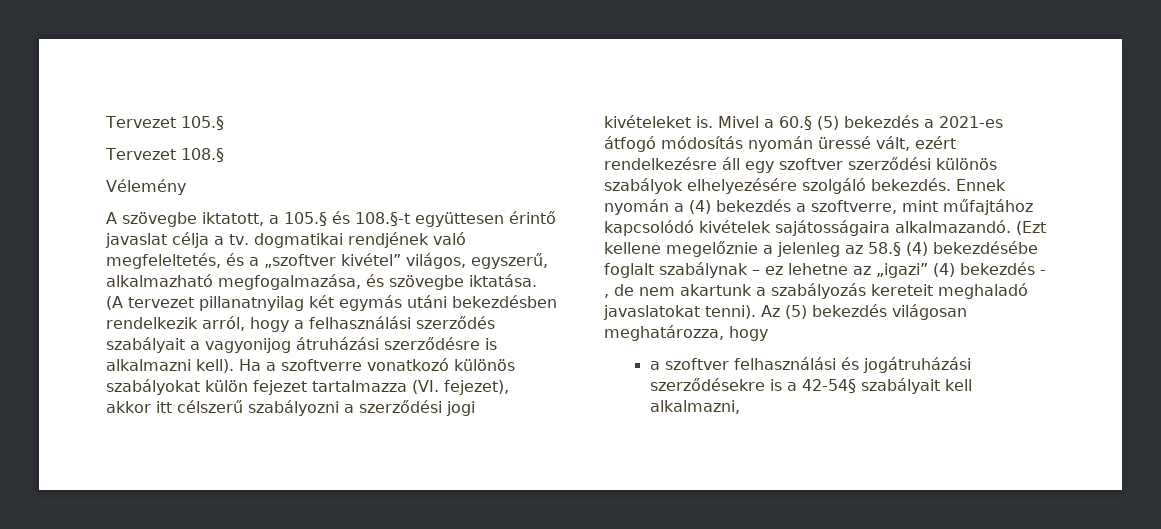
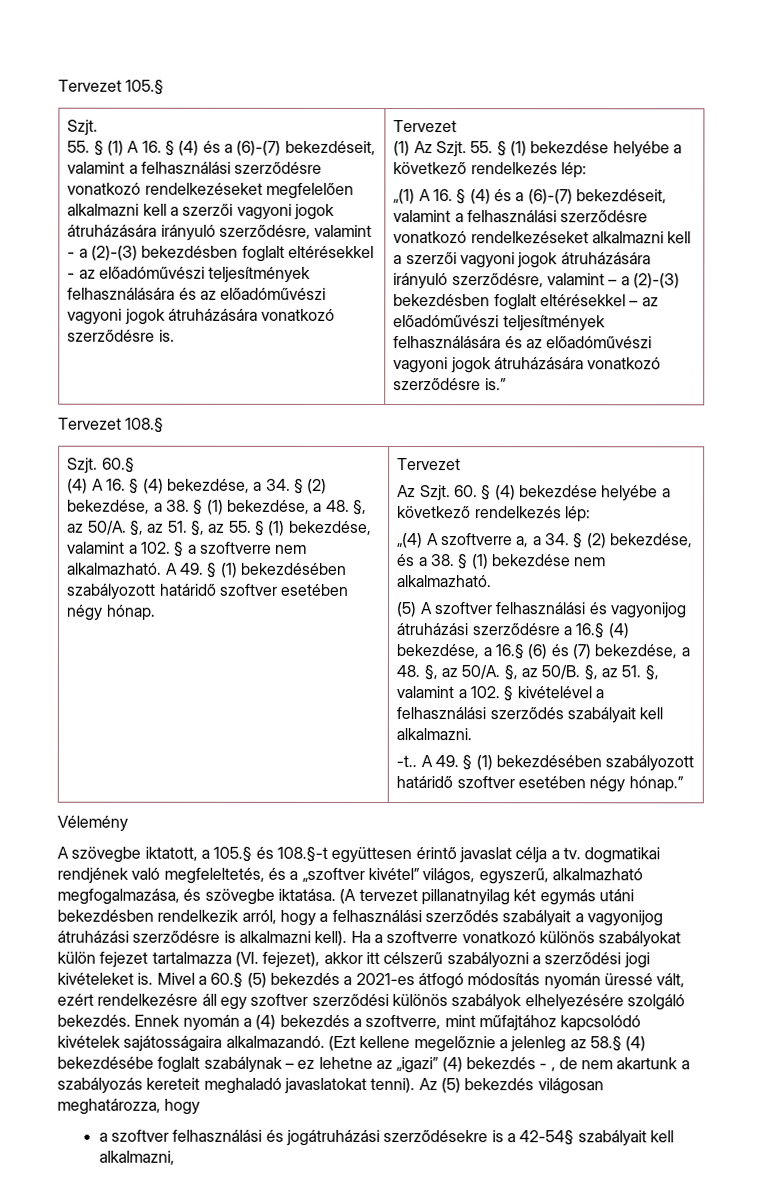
  Tervezet 105.§
+ Szjt.
+ 55. § (1) A 16. § (4) és a (6)-(7) bekezdéseit, valamint a felhasználási szerződésre vonatkozó rendelkezéseket megfelelően alkalmazni kell a szerzői vagyoni jogok átruházására irányuló szerződésre, valamint - a (2)-(3) bekezdésben foglalt eltérésekkel - az előadóművészi teljesítmények felhasználására és az előadóművészi vagyoni jogok átruházására vonatkozó szerződésre is. | Tervezet
+ (1) Az Szjt. 55. § (1) bekezdése helyébe a következő rendelkezés lép:
+ „(1) A 16. § (4) és a (6)-(7) bekezdéseit, valamint a felhasználási szerződésre vonatkozó rendelkezéseket alkalmazni kell a szerzői vagyoni jogok átruházására irányuló szerződésre, valamint – a (2)-(3) bekezdésben foglalt eltérésekkel – az előadóművészi teljesítmények felhasználására és az előadóművészi vagyoni jogok átruházására vonatkozó szerződésre is.”
  Tervezet 108.§
+ Szjt. 60.§
+ (4) A 16. § (4) bekezdése, a 34. § (2) bekezdése, a 38. § (1) bekezdése, a 48. §, az 50/A. §, az 51. §, az 55. § (1) bekezdése, valamint a 102. § a szoftverre nem alkalmazható. A 49. § (1) bekezdésében szabályozott határidő szoftver esetében négy hónap. | Tervezet
+ Az Szjt. 60. § (4) bekezdése helyébe a következő rendelkezés lép:
+ „(4) A szoftverre a, a 34. § (2) bekezdése, és a 38. § (1) bekezdése nem alkalmazható.
+ (5) A szoftver felhasználási és vagyonijog átruházási szerződésre a 16.§ (4) bekezdése, a 16.§ (6) és (7) bekezdése, a 48. §, az 50/A. §, az 50/B. §, az 51. §, valamint a 102. § kivételével a felhasználási szerződés szabályait kell alkalmazni.
+ -t.. A 49. § (1) bekezdésében szabályozott határidő szoftver esetében négy hónap.”

